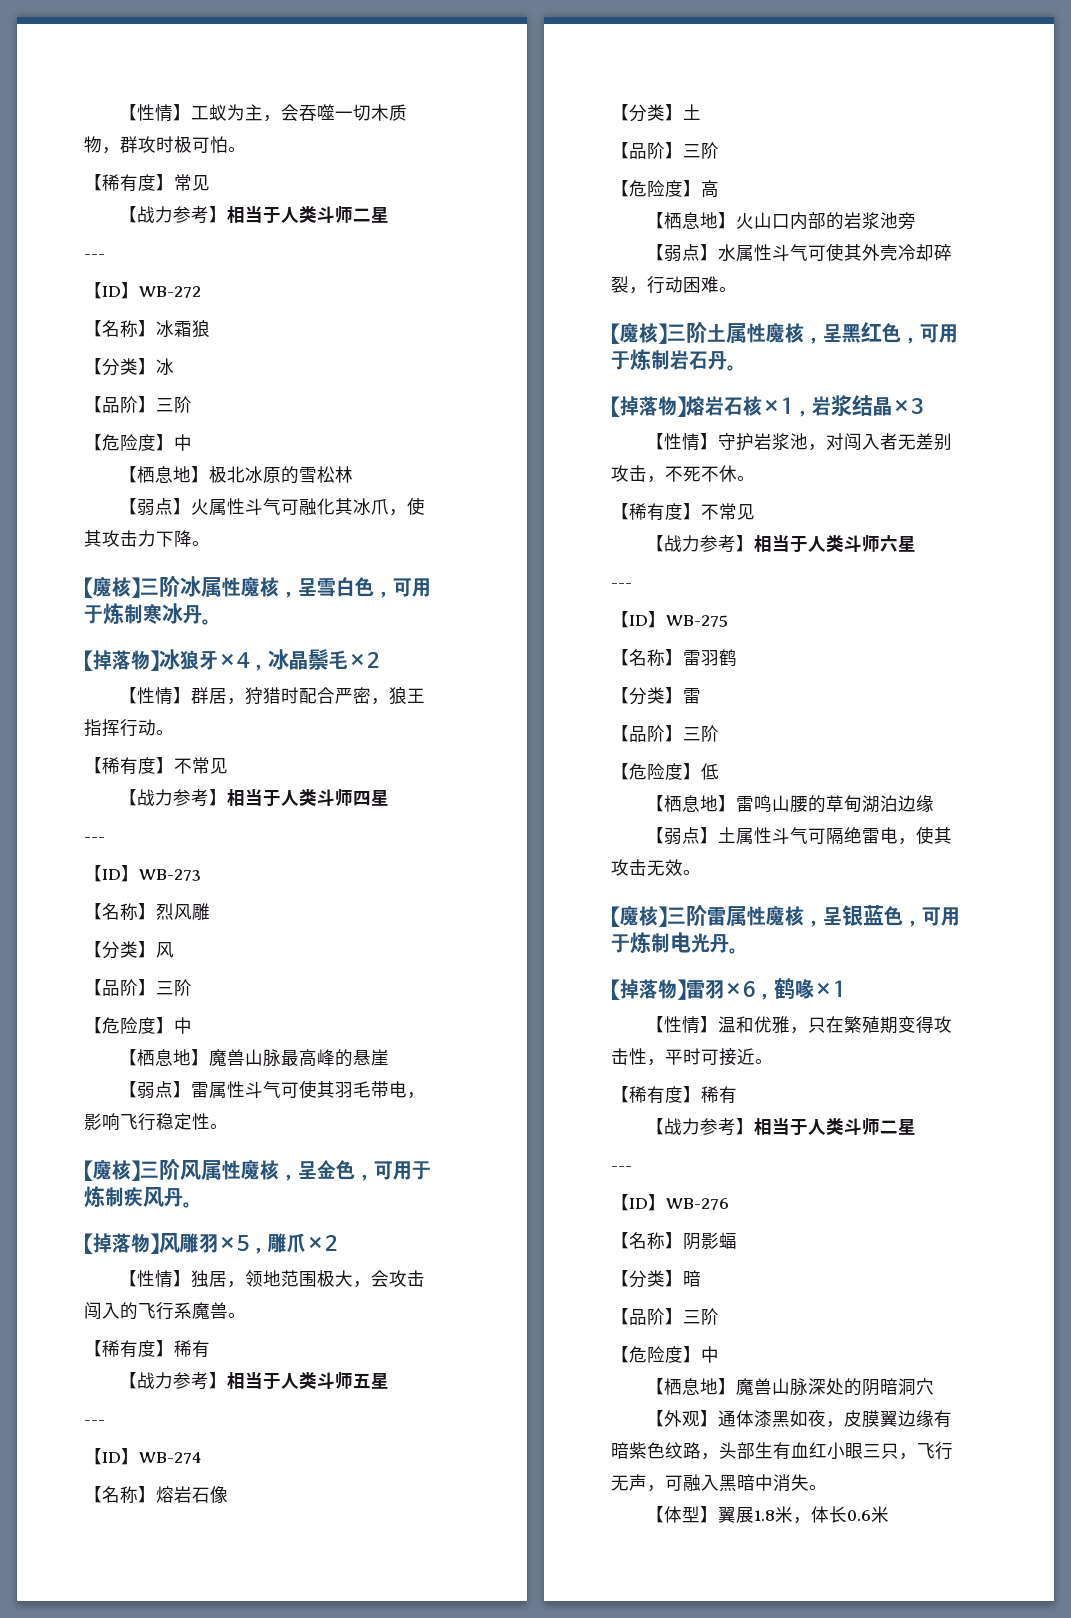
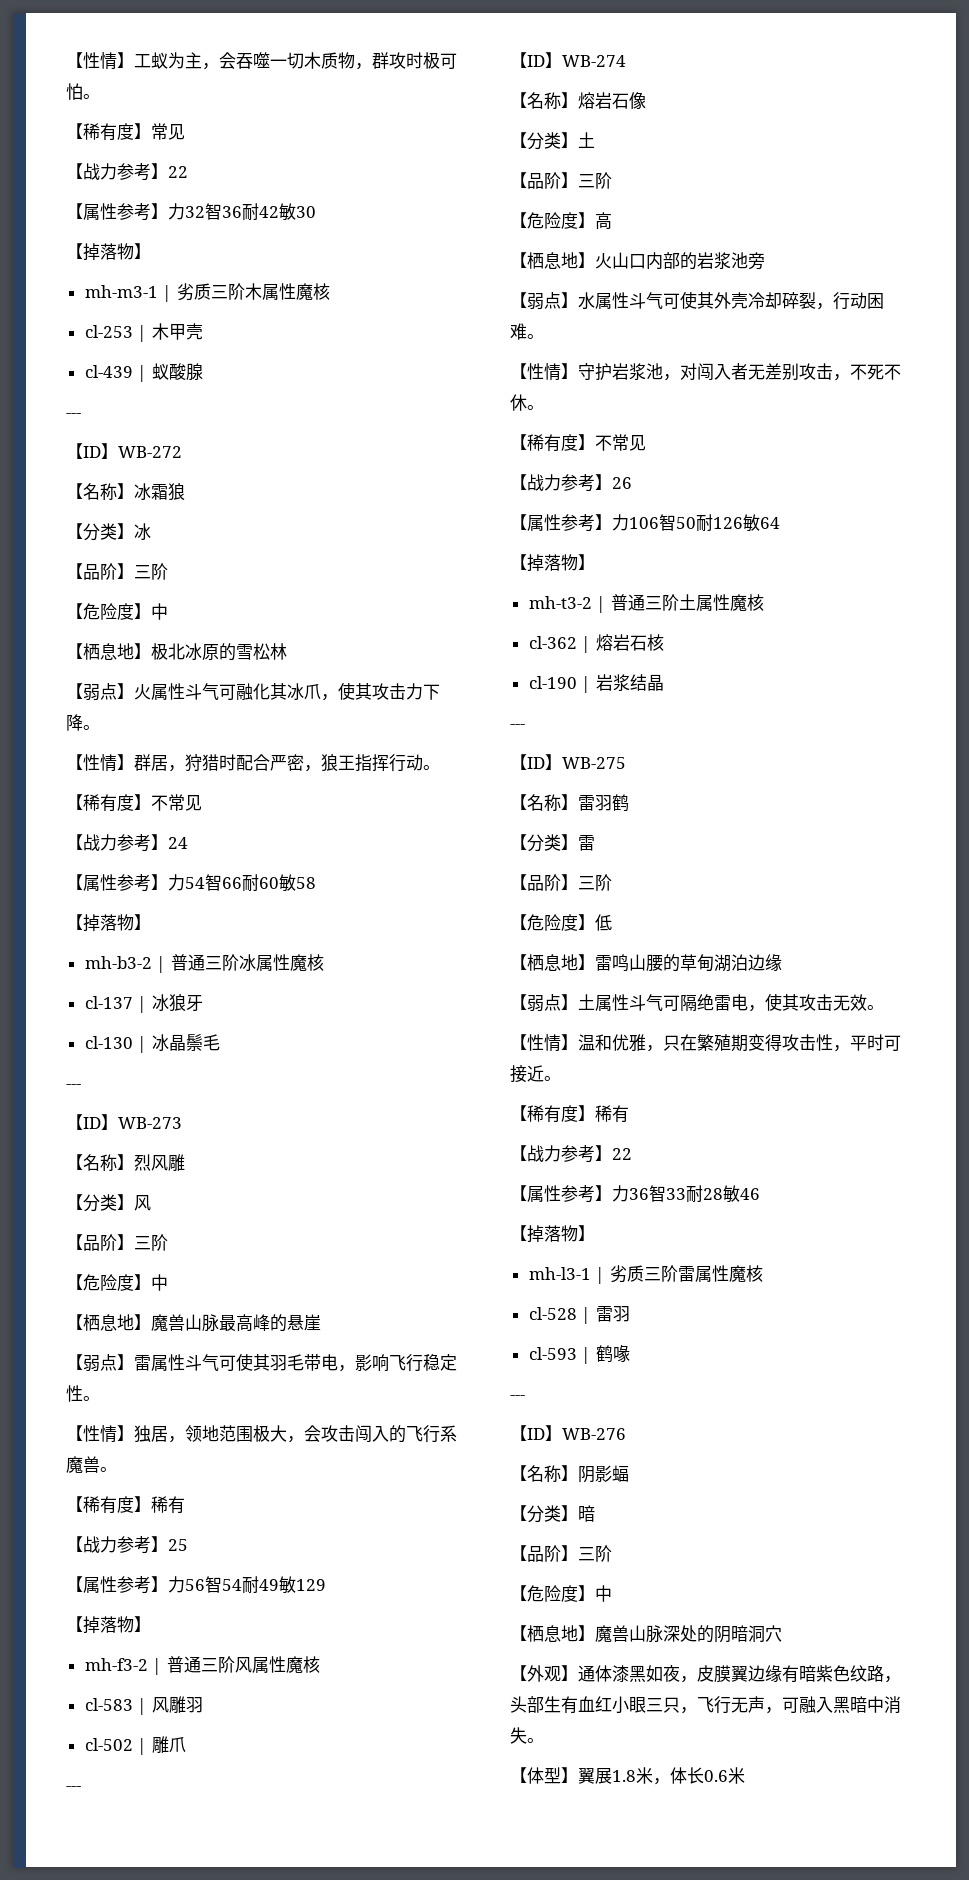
  【稀有度】常见
- 【战力参考】相当于人类斗师二星
+ 【战力参考】22
+ 【属性参考】力32智36耐42敏30
+ 【掉落物】
+ mh-m3-1 | 劣质三阶木属性魔核
+ cl-253 | 木甲壳
+ cl-439 | 蚁酸腺
- 【魔核】三阶冰属性魔核，呈雪白色，可用于炼制寒冰丹。
- 【掉落物】冰狼牙×4，冰晶鬃毛×2
- 【战力参考】相当于人类斗师四星
+ 【战力参考】24
+ 【属性参考】力54智66耐60敏58
+ 【掉落物】
+ mh-b3-2 | 普通三阶冰属性魔核
+ cl-137 | 冰狼牙
+ cl-130 | 冰晶鬃毛
- 【魔核】三阶风属性魔核，呈金色，可用于炼制疾风丹。
- 【掉落物】风雕羽×5，雕爪×2
- 【战力参考】相当于人类斗师五星
+ 【战力参考】25
+ 【属性参考】力56智54耐49敏129
+ 【掉落物】
+ mh-f3-2 | 普通三阶风属性魔核
+ cl-583 | 风雕羽
+ cl-502 | 雕爪
- 【魔核】三阶土属性魔核，呈黑红色，可用于炼制岩石丹。
- 【掉落物】熔岩石核×1，岩浆结晶×3
- 【战力参考】相当于人类斗师六星
+ 【战力参考】26
+ 【属性参考】力106智50耐126敏64
+ 【掉落物】
+ mh-t3-2 | 普通三阶土属性魔核
+ cl-362 | 熔岩石核
+ cl-190 | 岩浆结晶
- 【魔核】三阶雷属性魔核，呈银蓝色，可用于炼制电光丹。
- 【掉落物】雷羽×6，鹤喙×1
  【性情】温和优雅，只在繁殖期变得攻击性，平时可接近。
  【稀有度】稀有
- 【战力参考】相当于人类斗师二星
+ 【战力参考】22
+ 【属性参考】力36智33耐28敏46
+ 【掉落物】
+ mh-l3-1 | 劣质三阶雷属性魔核
+ cl-528 | 雷羽
+ cl-593 | 鹤喙

